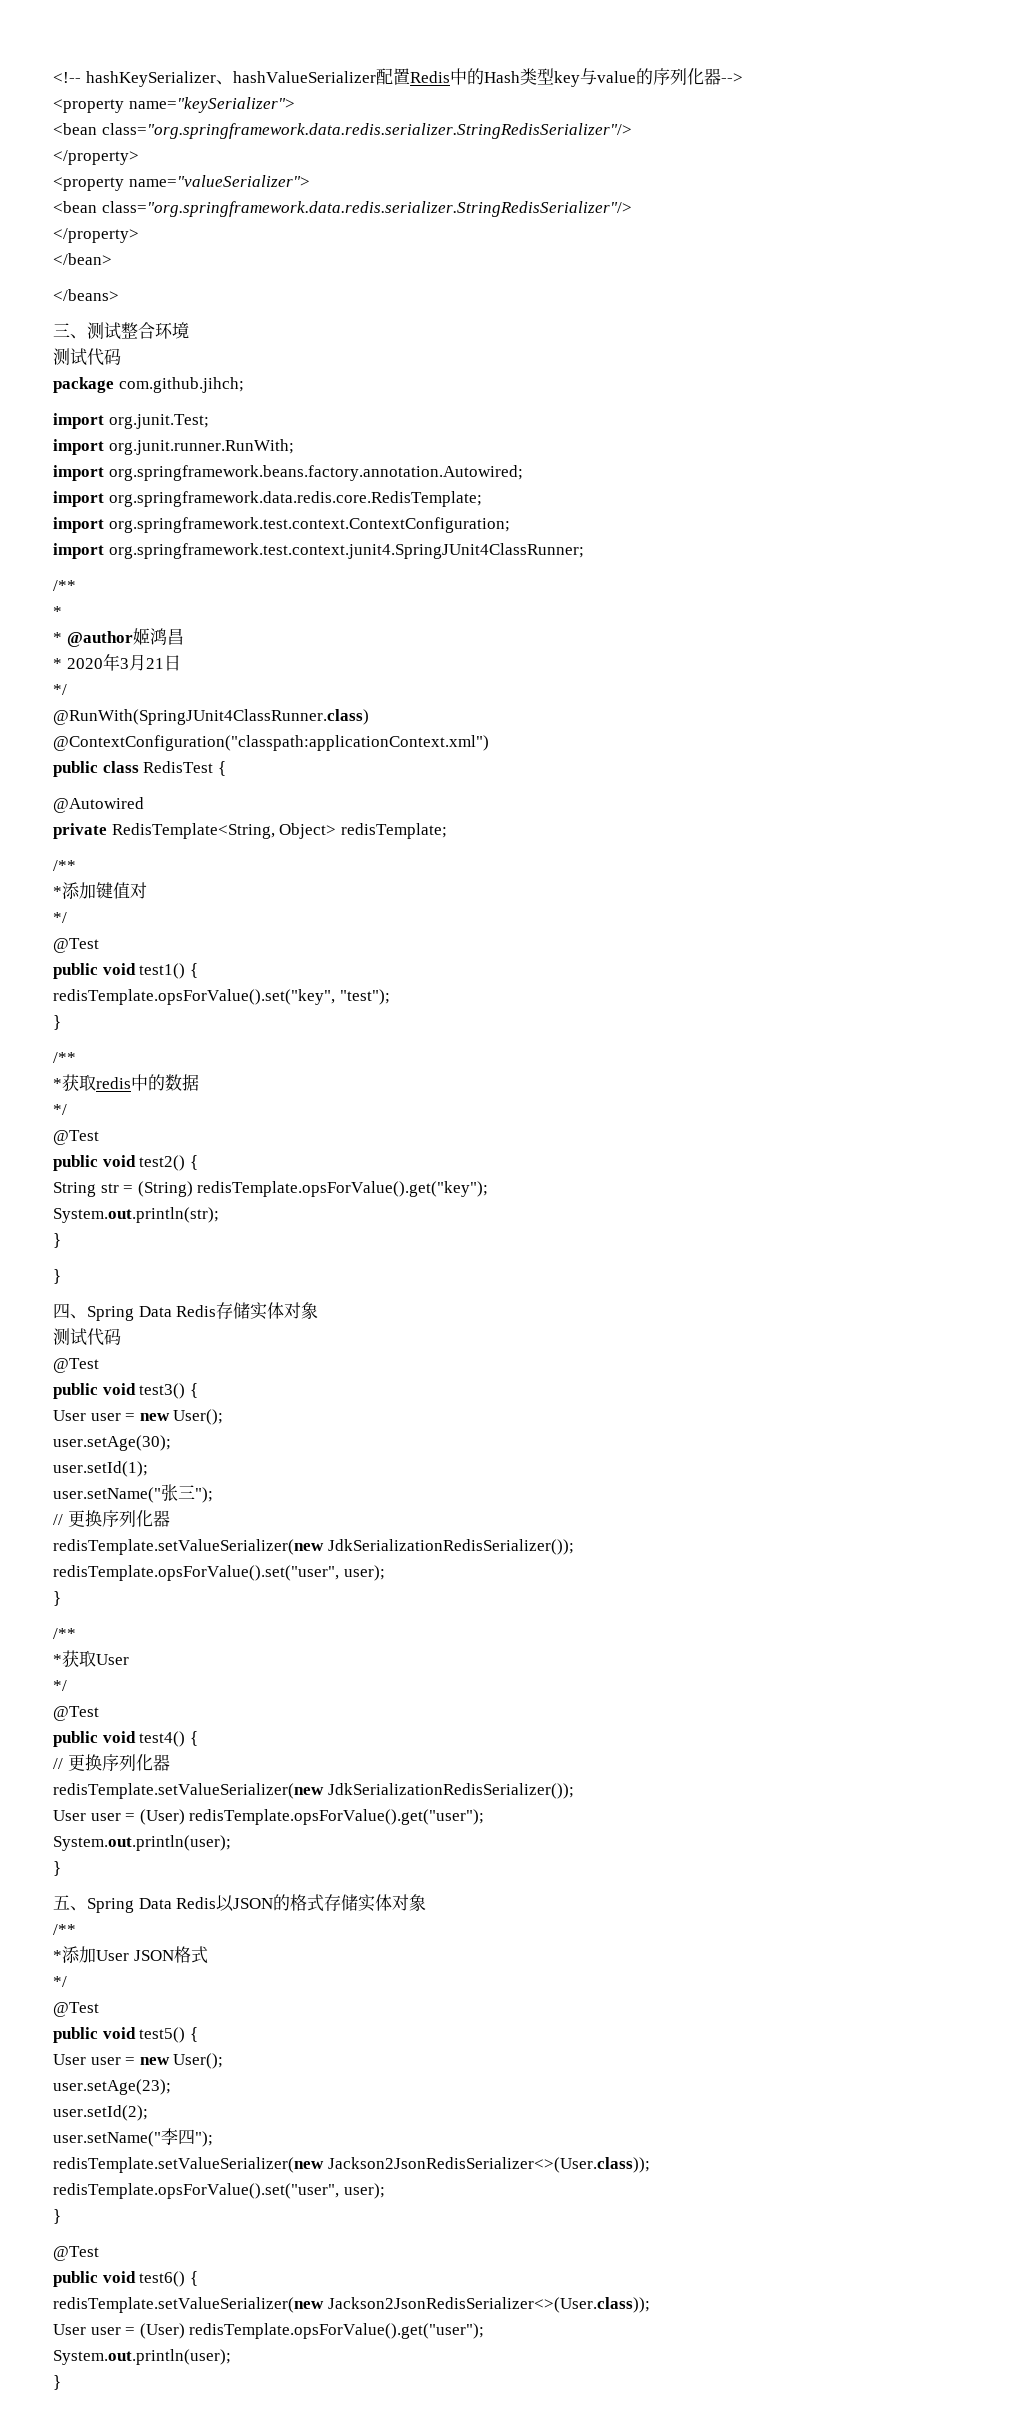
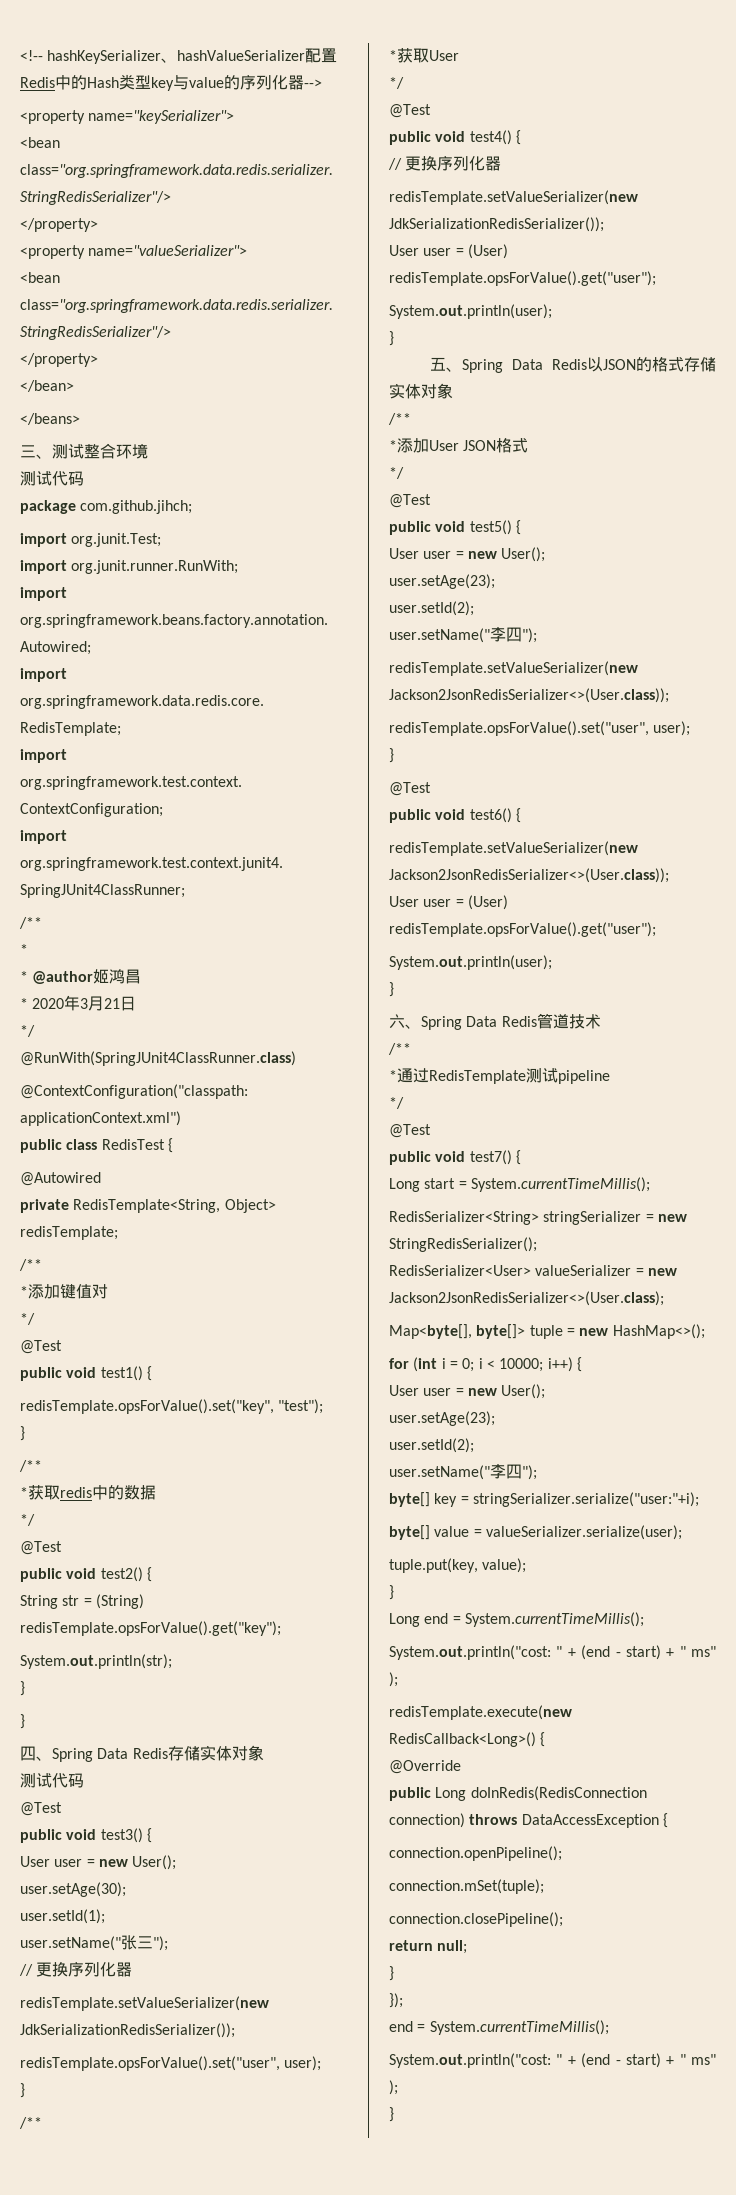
+ 六、Spring Data Redis管道技术
+ /**
+ *通过RedisTemplate测试pipeline
+ */
+ @Test
+ public void test7() {
+ Long start = System.currentTimeMillis();
+ RedisSerializer<String> stringSerializer = new StringRedisSerializer();
+ RedisSerializer<User> valueSerializer = new Jackson2JsonRedisSerializer<>(User.class);
+ Map<byte[], byte[]> tuple = new HashMap<>();
+ for (int i = 0; i < 10000; i++) {
+ User user = new User();
+ user.setAge(23);
+ user.setId(2);
+ user.setName("李四");
+ byte[] key = stringSerializer.serialize("user:"+i);
+ byte[] value = valueSerializer.serialize(user);
+ tuple.put(key, value);
+ }
+ Long end = System.currentTimeMillis();
+ System.out.println("cost: " + (end - start) + " ms" );
+ redisTemplate.execute(new RedisCallback<Long>() {
+ @Override
+ public Long doInRedis(RedisConnection connection) throws DataAccessException {
+ connection.openPipeline();
+ connection.mSet(tuple);
+ connection.closePipeline();
+ return null;
+ }
+ });
+ end = System.currentTimeMillis();
+ System.out.println("cost: " + (end - start) + " ms" );
+ }

